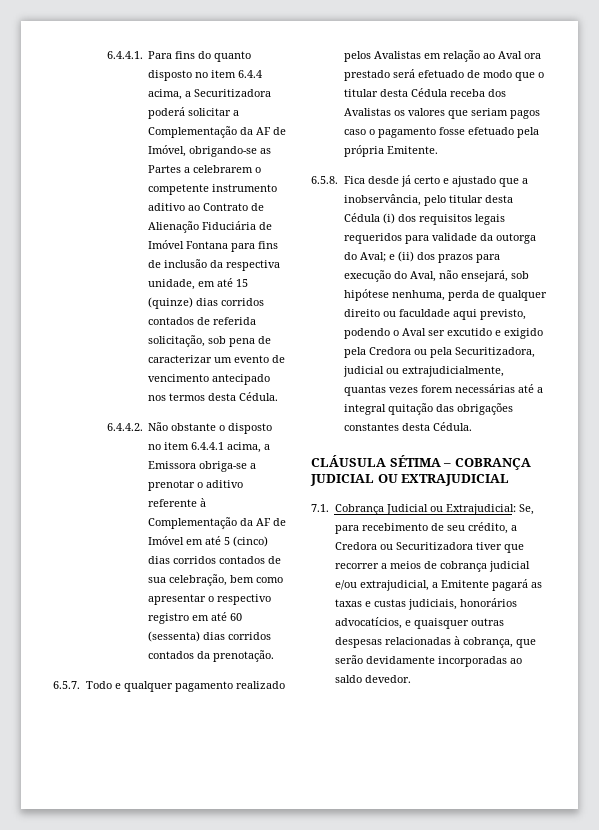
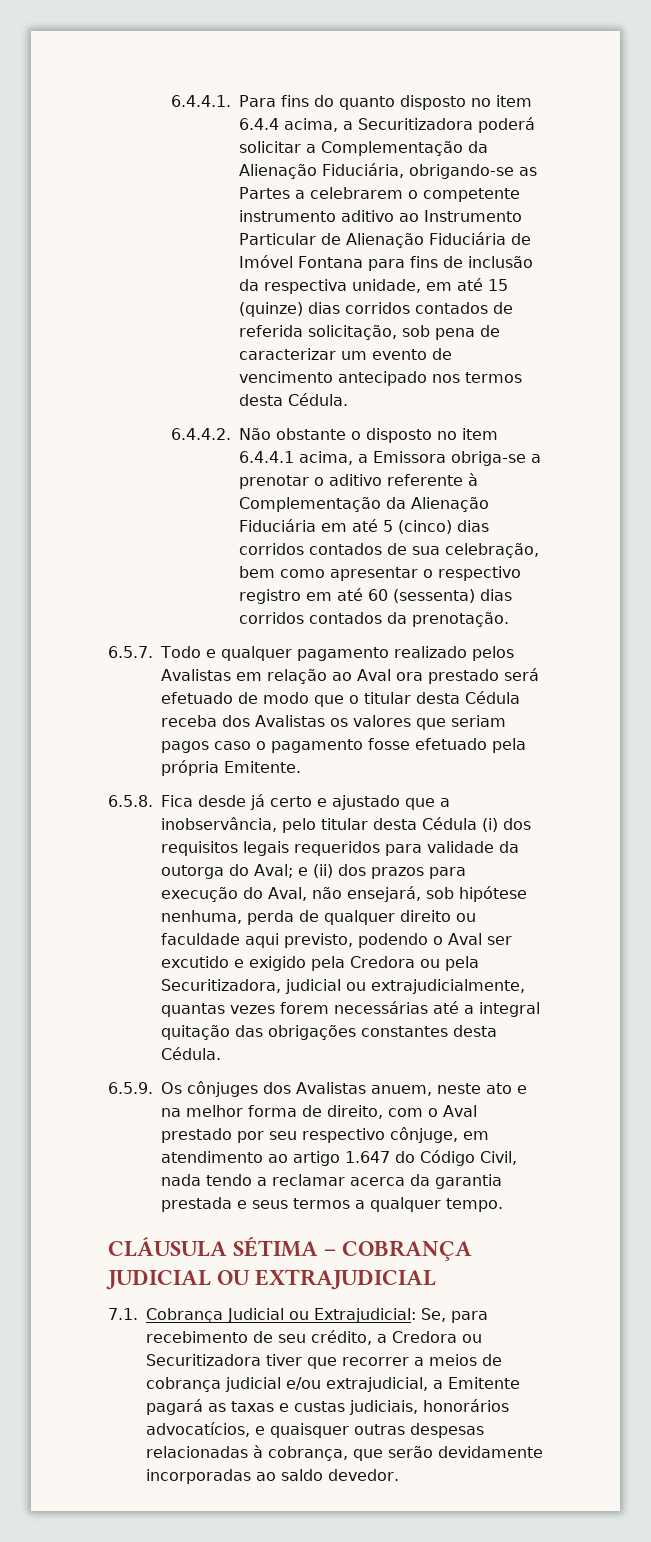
- 6.4.4.1. Para fins do quanto disposto no item 6.4.4 acima, a Securitizadora poderá solicitar a Complementação da AF de Imóvel, obrigando-se as Partes a celebrarem o competente instrumento aditivo ao Contrato de Alienação Fiduciária de Imóvel Fontana para fins de inclusão da respectiva unidade, em até 15 (quinze) dias corridos contados de referida solicitação, sob pena de caracterizar um evento de vencimento antecipado nos termos desta Cédula.
+ 6.4.4.1. Para fins do quanto disposto no item 6.4.4 acima, a Securitizadora poderá solicitar a Complementação da Alienação Fiduciária, obrigando-se as Partes a celebrarem o competente instrumento aditivo ao Instrumento Particular de Alienação Fiduciária de Imóvel Fontana para fins de inclusão da respectiva unidade, em até 15 (quinze) dias corridos contados de referida solicitação, sob pena de caracterizar um evento de vencimento antecipado nos termos desta Cédula.
- 6.4.4.2. Não obstante o disposto no item 6.4.4.1 acima, a Emissora obriga-se a prenotar o aditivo referente à Complementação da AF de Imóvel em até 5 (cinco) dias corridos contados de sua celebração, bem como apresentar o respectivo registro em até 60 (sessenta) dias corridos contados da prenotação.
+ 6.4.4.2. Não obstante o disposto no item 6.4.4.1 acima, a Emissora obriga-se a prenotar o aditivo referente à Complementação da Alienação Fiduciária em até 5 (cinco) dias corridos contados de sua celebração, bem como apresentar o respectivo registro em até 60 (sessenta) dias corridos contados da prenotação.
+ 6.5.9. Os cônjuges dos Avalistas anuem, neste ato e na melhor forma de direito, com o Aval prestado por seu respectivo cônjuge, em atendimento ao artigo 1.647 do Código Civil, nada tendo a reclamar acerca da garantia prestada e seus termos a qualquer tempo.

